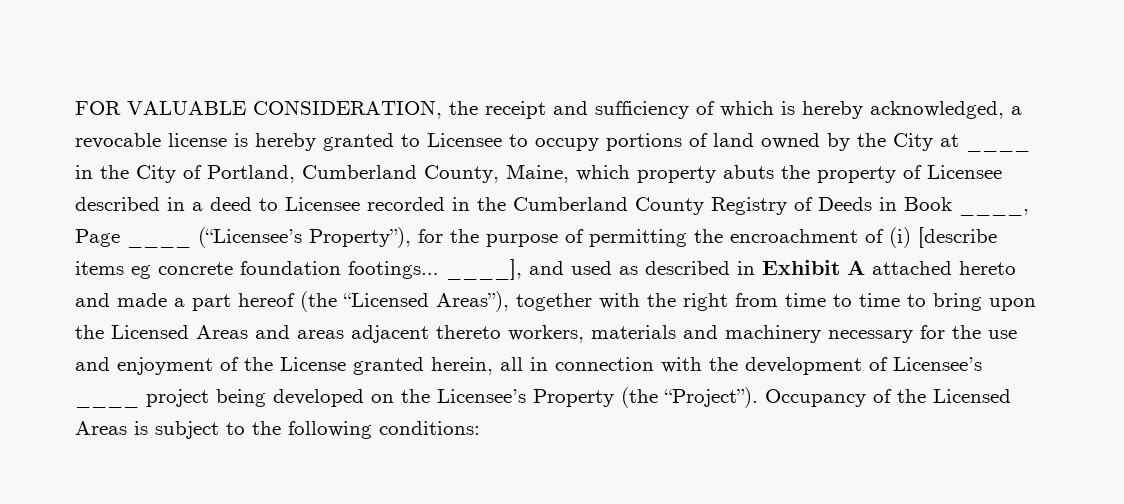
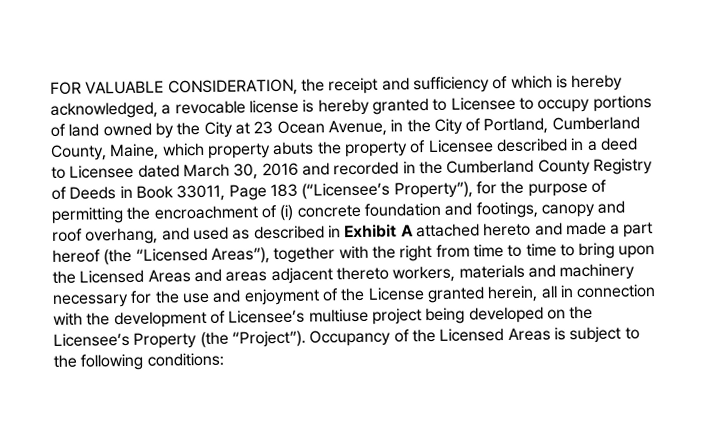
- FOR VALUABLE CONSIDERATION, the receipt and sufficiency of which is hereby acknowledged, a revocable license is hereby granted to Licensee to occupy portions of land owned by the City at ____ in the City of Portland, Cumberland County, Maine, which property abuts the property of Licensee described in a deed to Licensee recorded in the Cumberland County Registry of Deeds in Book ____, Page ____ (“Licensee’s Property”), for the purpose of permitting the encroachment of (i) [describe items eg concrete foundation footings… ____], and used as described in Exhibit A attached hereto and made a part hereof (the “Licensed Areas”), together with the right from time to time to bring upon the Licensed Areas and areas adjacent thereto workers, materials and machinery necessary for the use and enjoyment of the License granted herein, all in connection with the development of Licensee’s ____ project being developed on the Licensee’s Property (the “Project”).
+ FOR VALUABLE CONSIDERATION, the receipt and sufficiency of which is hereby acknowledged, a revocable license is hereby granted to Licensee to occupy portions of land owned by the City at 23 Ocean Avenue, in the City of Portland, Cumberland County, Maine, which property abuts the property of Licensee described in a deed to Licensee dated March 30, 2016 and recorded in the Cumberland County Registry of Deeds in Book 33011, Page 183 (“Licensee’s Property”), for the purpose of permitting the encroachment of (i) concrete foundation and footings, canopy and roof overhang, and used as described in Exhibit A attached hereto and made a part hereof (the “Licensed Areas”), together with the right from time to time to bring upon the Licensed Areas and areas adjacent thereto workers, materials and machinery necessary for the use and enjoyment of the License granted herein, all in connection with the development of Licensee’s multiuse project being developed on the Licensee’s Property (the “Project”).

